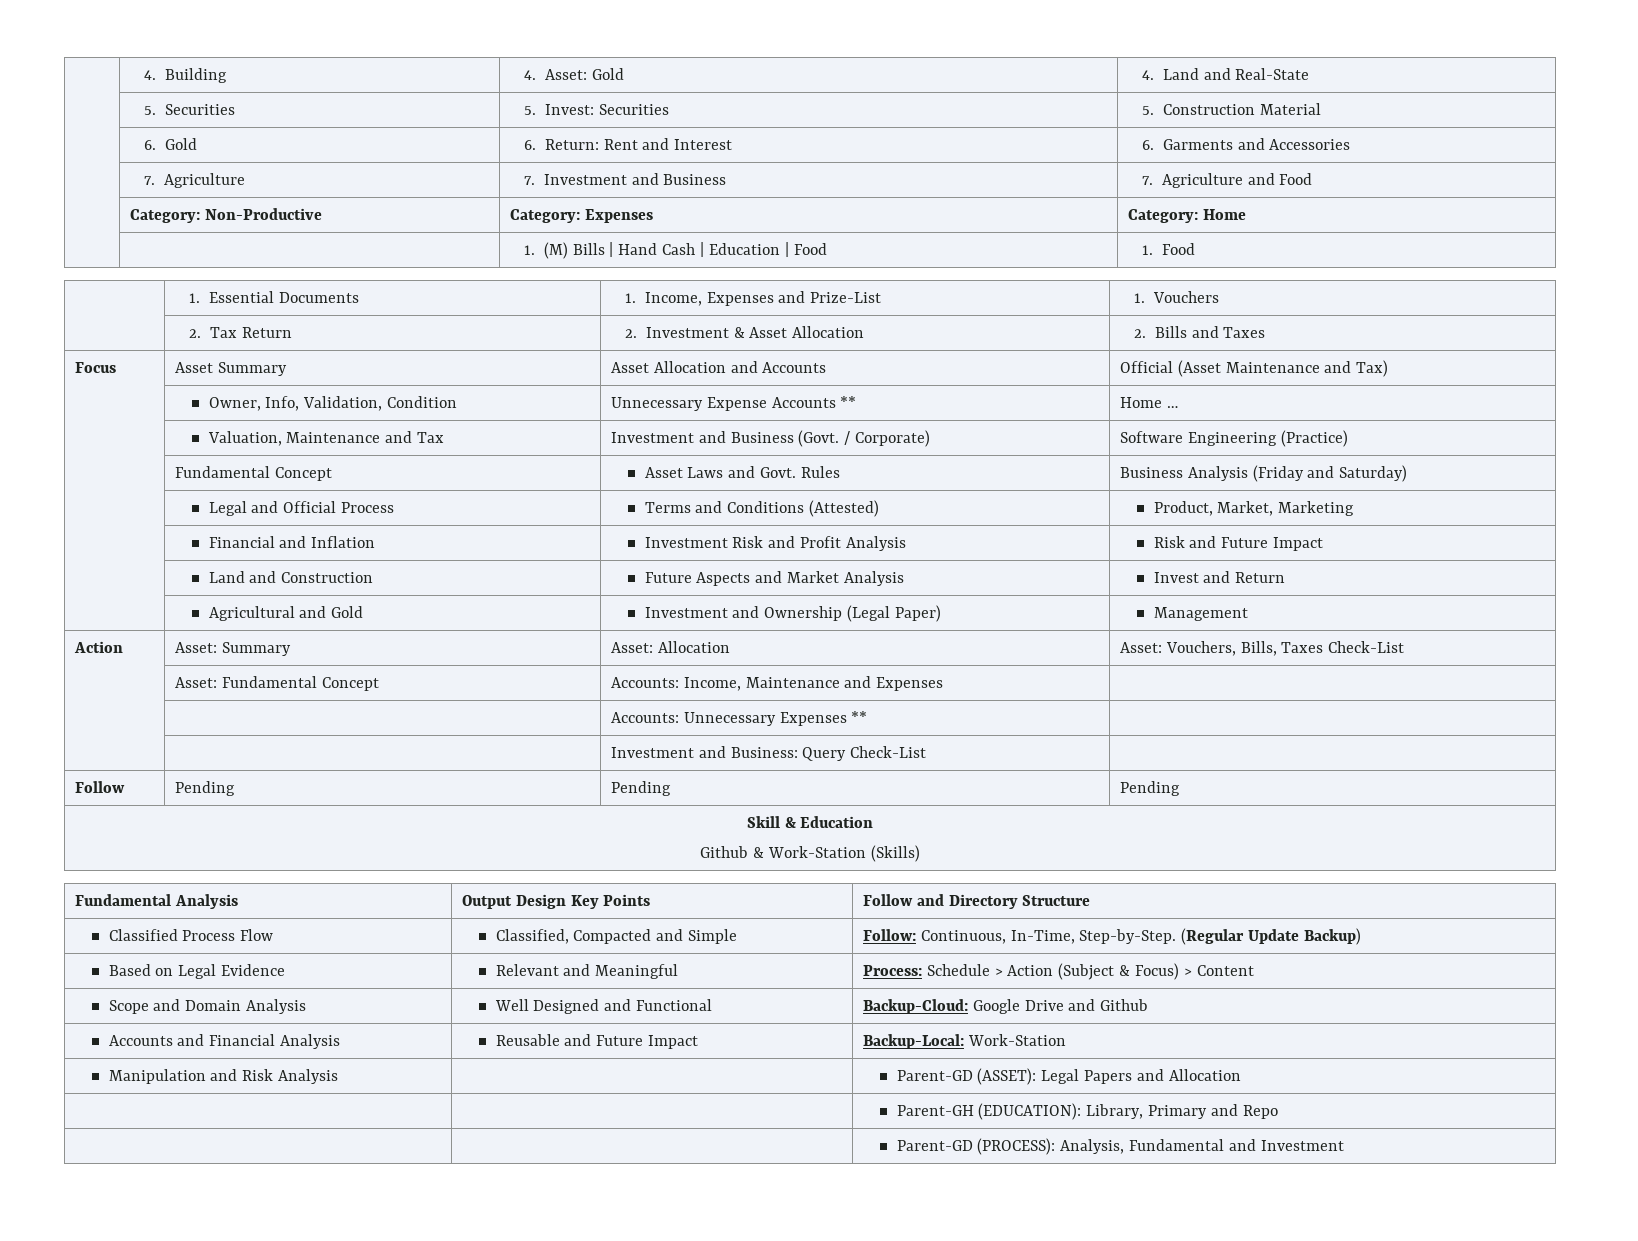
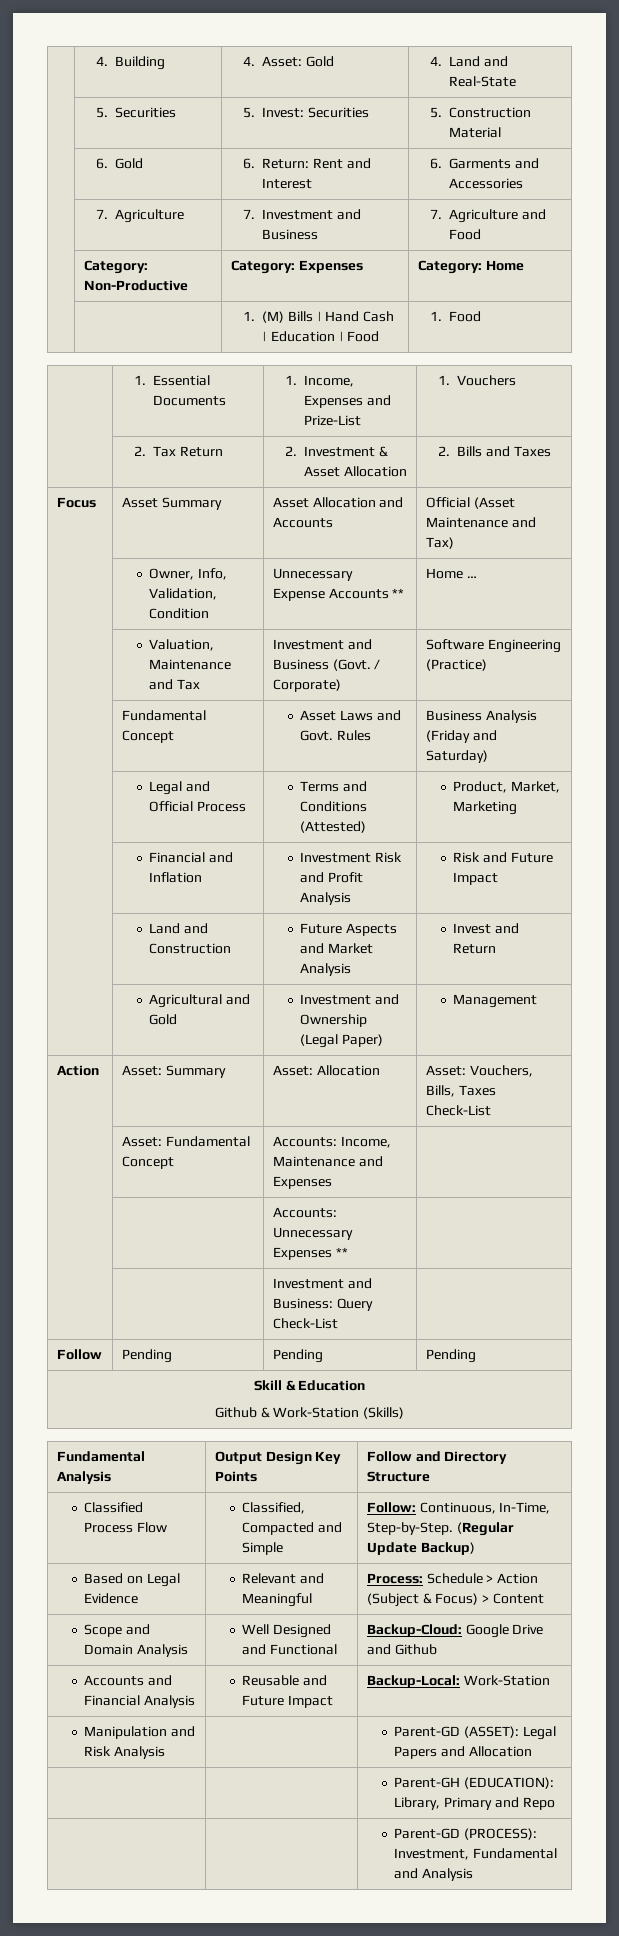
- | | Parent-GD (PROCESS): Analysis, Fundamental and Investment
+ | | Parent-GD (PROCESS): Investment, Fundamental and Analysis

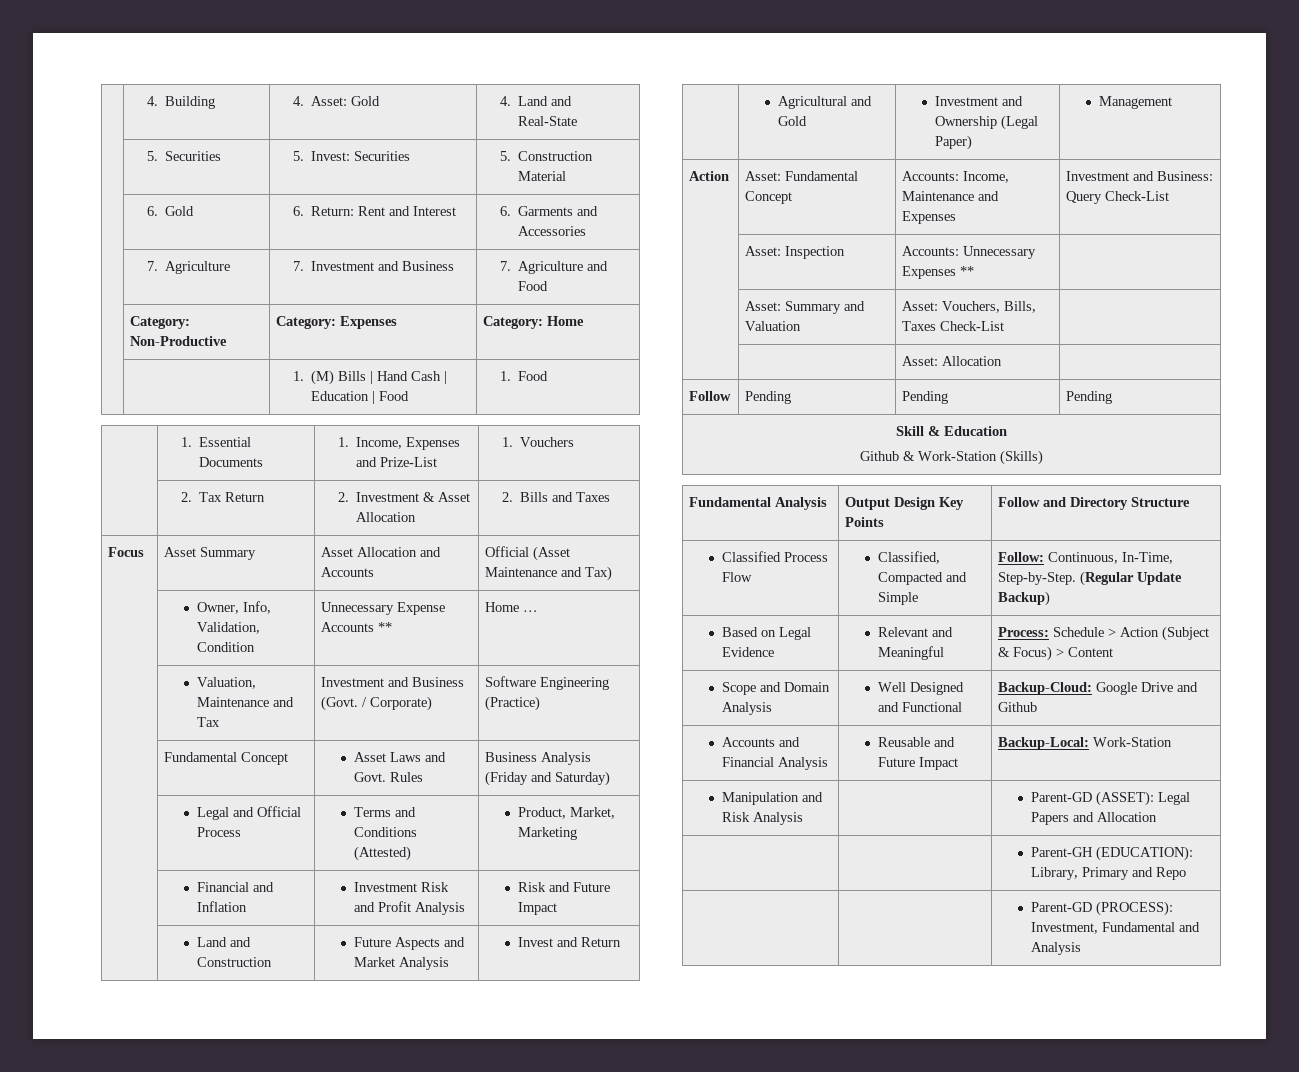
- Action | Asset: Summary | Asset: Allocation | Asset: Vouchers, Bills, Taxes Check-List
- | Asset: Fundamental Concept | Accounts: Income, Maintenance and Expenses |
- | | Accounts: Unnecessary Expenses ** |
- | | Investment and Business: Query Check-List |
+ Action | Asset: Fundamental Concept | Accounts: Income, Maintenance and Expenses | Investment and Business: Query Check-List
+ | Asset: Inspection | Accounts: Unnecessary Expenses ** |
+ | Asset: Summary and Valuation | Asset: Vouchers, Bills, Taxes Check-List |
+ | | Asset: Allocation |

